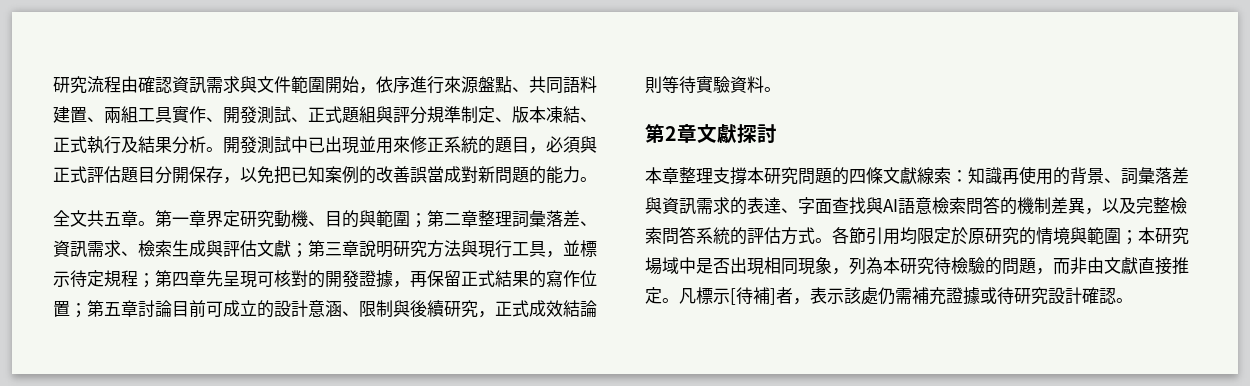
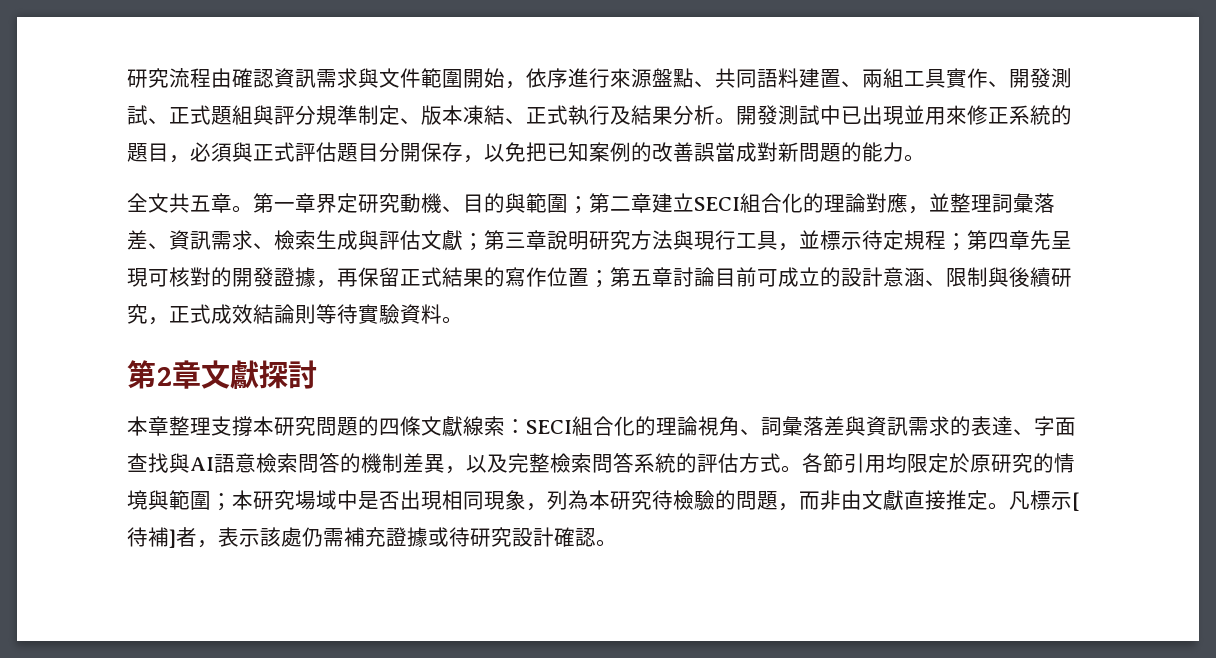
- 第二章整理詞彙落差、資訊需求、檢索生成與評估文獻；
+ 第二章建立SECI組合化的理論對應，並整理詞彙落差、資訊需求、檢索生成與評估文獻；
- 本章整理支撐本研究問題的四條文獻線索：知識再使用的背景、詞彙落差與資訊需求的表達、字面查找與AI語意檢索問答的機制差異，以及完整檢索問答系統的評估方式。
+ 本章整理支撐本研究問題的四條文獻線索：SECI組合化的理論視角、詞彙落差與資訊需求的表達、字面查找與AI語意檢索問答的機制差異，以及完整檢索問答系統的評估方式。

